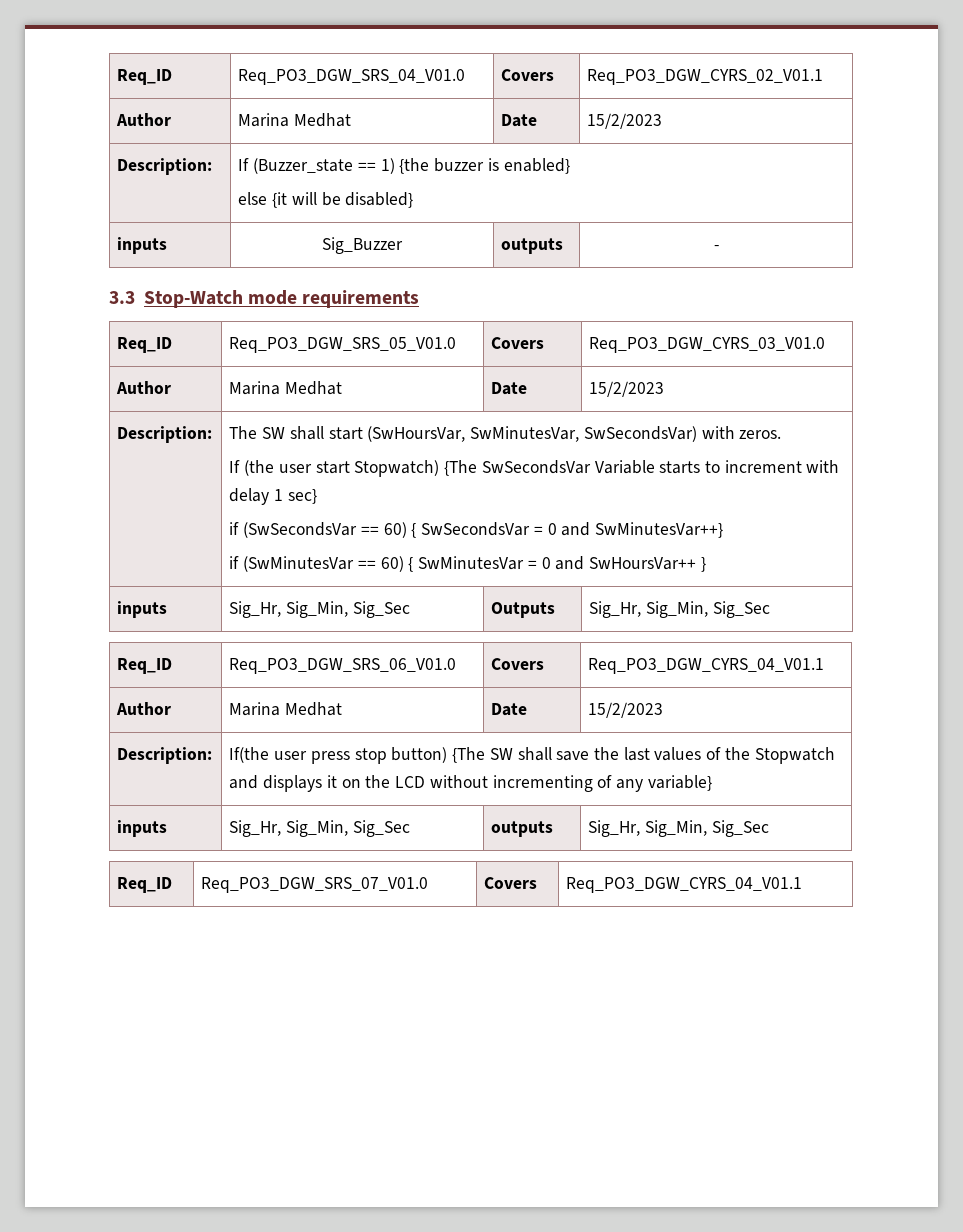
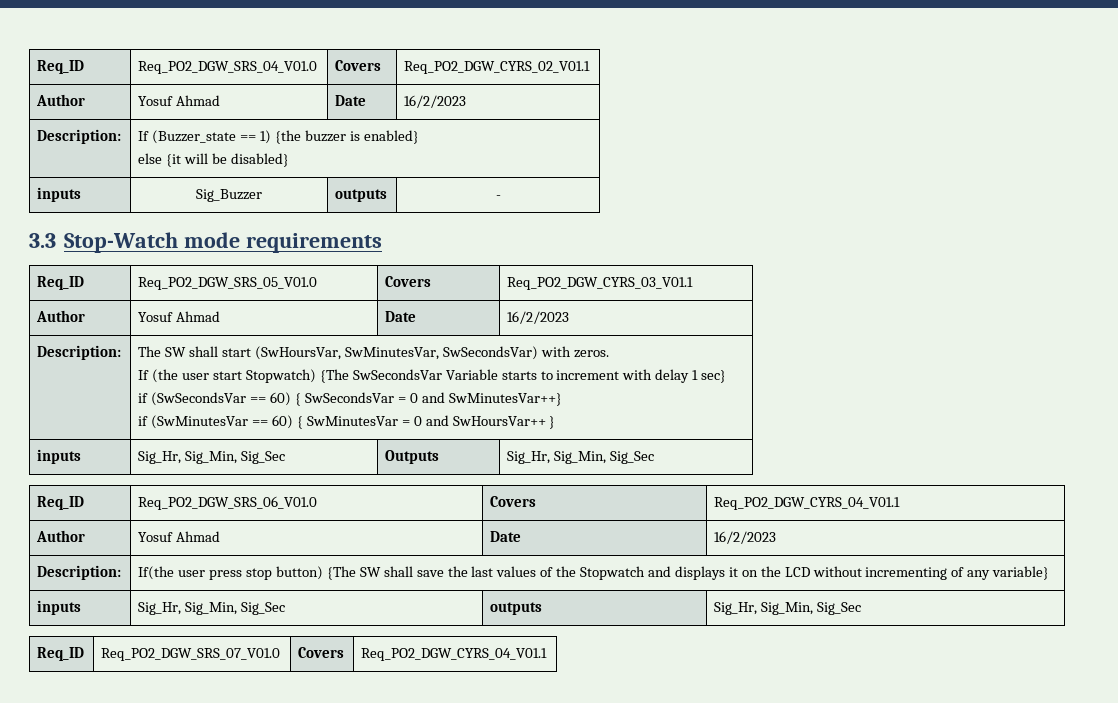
- Req_ID | Req_PO3_DGW_SRS_04_V01.0 | Covers | Req_PO3_DGW_CYRS_02_V01.1
- Author | Marina Medhat | Date | 15/2/2023
+ Req_ID | Req_PO2_DGW_SRS_04_V01.0 | Covers | Req_PO2_DGW_CYRS_02_V01.1
+ Author | Yosuf Ahmad | Date | 16/2/2023
- Req_ID | Req_PO3_DGW_SRS_05_V01.0 | Covers | Req_PO3_DGW_CYRS_03_V01.0
- Author | Marina Medhat | Date | 15/2/2023
+ Req_ID | Req_PO2_DGW_SRS_05_V01.0 | Covers | Req_PO2_DGW_CYRS_03_V01.1
+ Author | Yosuf Ahmad | Date | 16/2/2023
- Req_ID | Req_PO3_DGW_SRS_06_V01.0 | Covers | Req_PO3_DGW_CYRS_04_V01.1
- Author | Marina Medhat | Date | 15/2/2023
+ Req_ID | Req_PO2_DGW_SRS_06_V01.0 | Covers | Req_PO2_DGW_CYRS_04_V01.1
+ Author | Yosuf Ahmad | Date | 16/2/2023
- Req_ID | Req_PO3_DGW_SRS_07_V01.0 | Covers | Req_PO3_DGW_CYRS_04_V01.1
+ Req_ID | Req_PO2_DGW_SRS_07_V01.0 | Covers | Req_PO2_DGW_CYRS_04_V01.1

